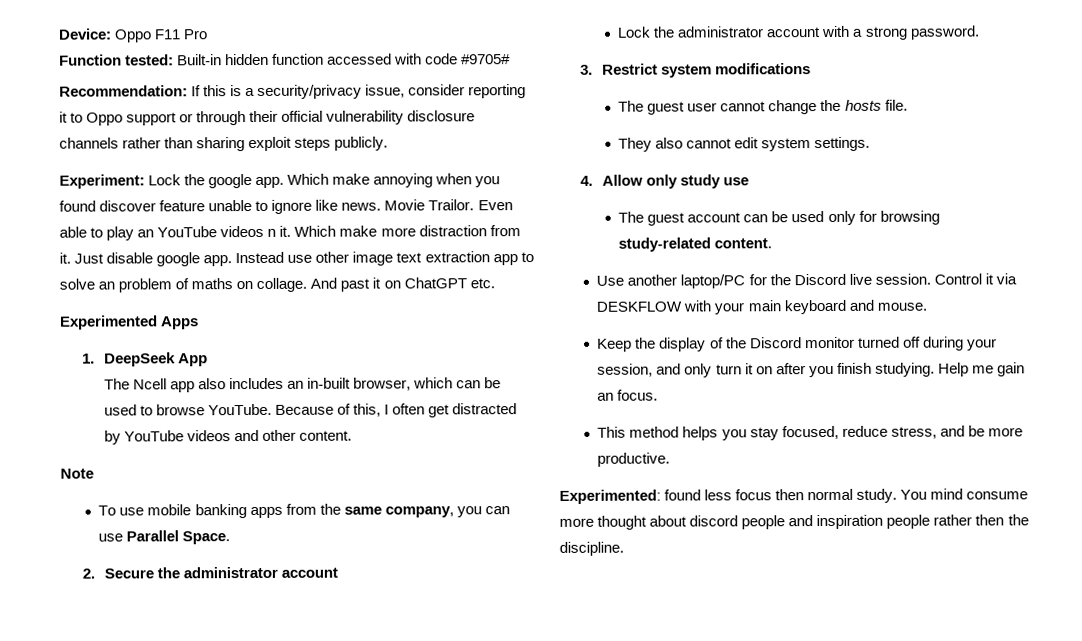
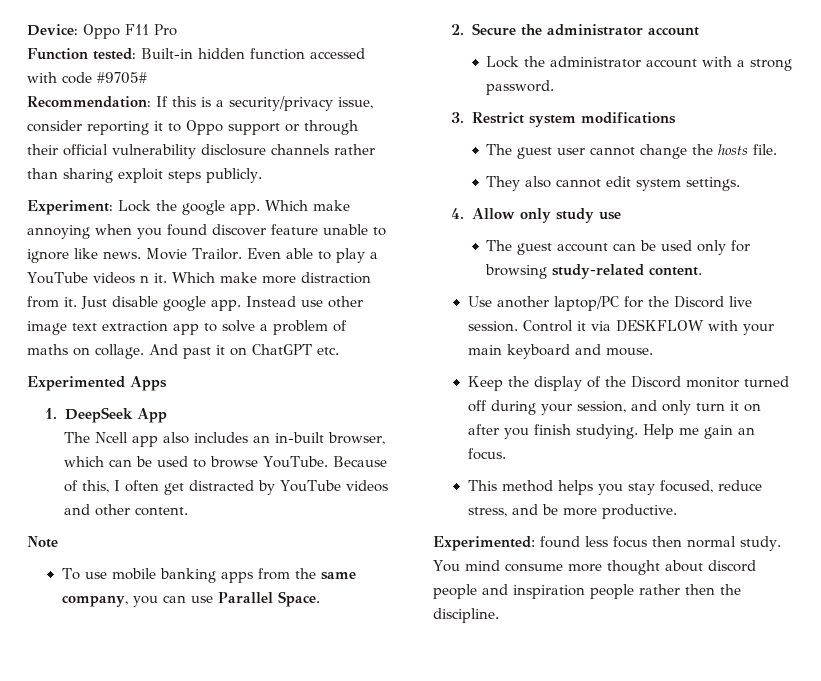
- Even able to play an YouTube videos n it.
+ Even able to play a YouTube videos n it.
- Instead use other image text extraction app to solve an problem of maths on collage.
+ Instead use other image text extraction app to solve a problem of maths on collage.

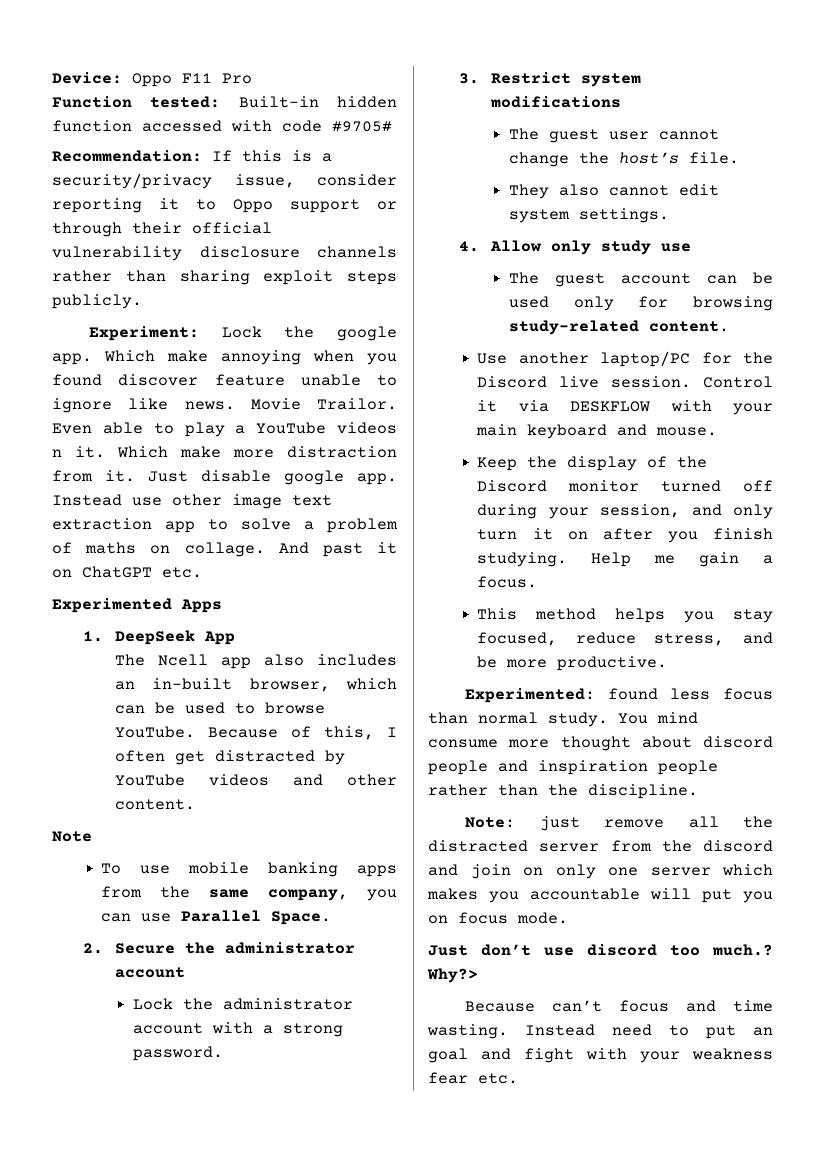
- The guest user cannot change the hosts file.
+ The guest user cannot change the host’s file.
- Help me gain an focus.
+ Help me gain a focus.
- Experimented: found less focus then normal study.
+ Experimented: found less focus than normal study.
- You mind consume more thought about discord people and inspiration people rather then the discipline.
+ You mind consume more thought about discord people and inspiration people rather than the discipline.
+ Note: just remove all the distracted server from the discord and join on only one server which makes you accountable will put you on focus mode.
+ Just don’t use discord too much.? Why?>
+ Because can’t focus and time wasting. Instead need to put an goal and fight with your weakness fear etc.

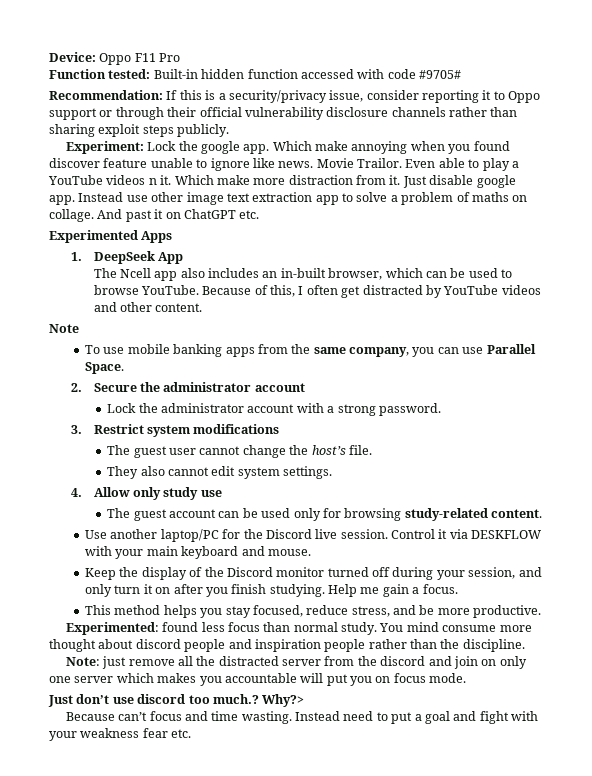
- Instead need to put an goal and fight with your weakness fear etc.
+ Instead need to put a goal and fight with your weakness fear etc.

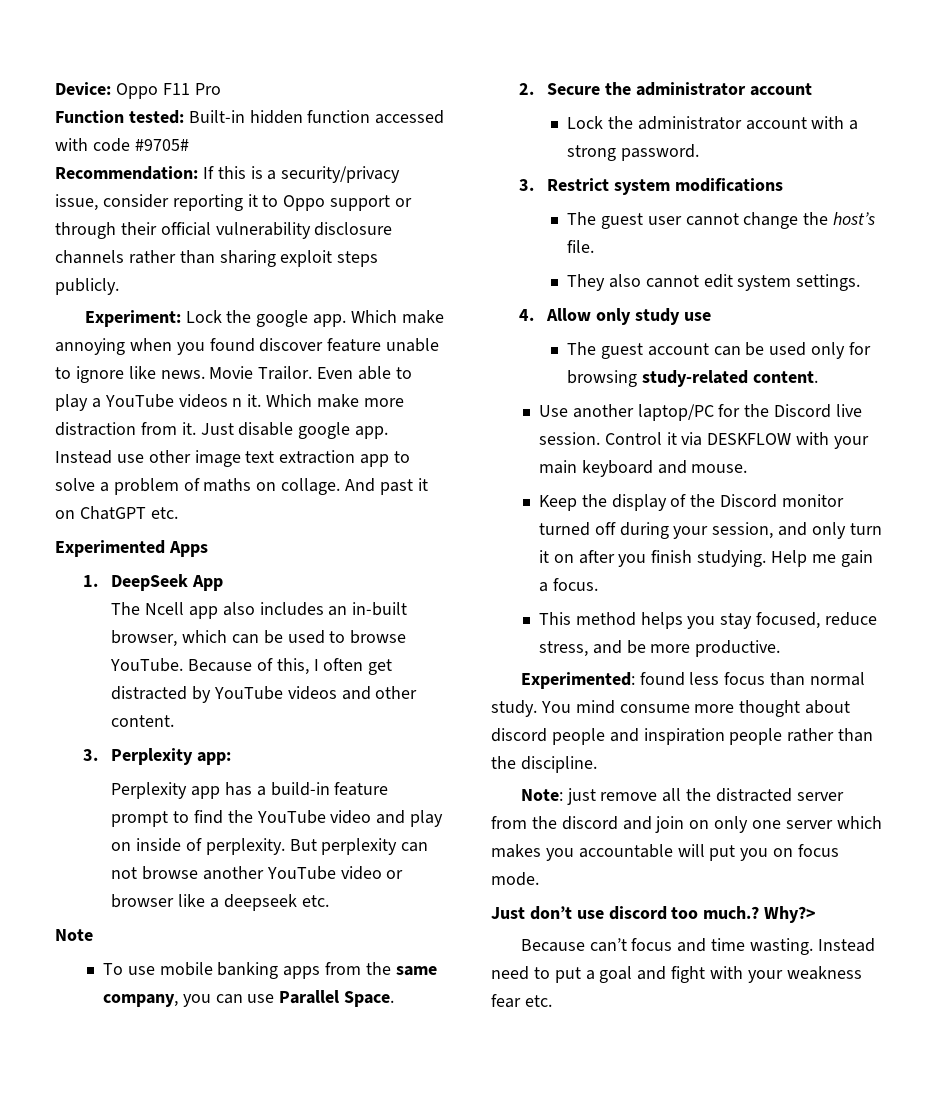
+ 3. Perplexity app:
+ Perplexity app has a build-in feature prompt to find the YouTube video and play on inside of perplexity. But perplexity can not browse another YouTube video or browser like a deepseek etc.

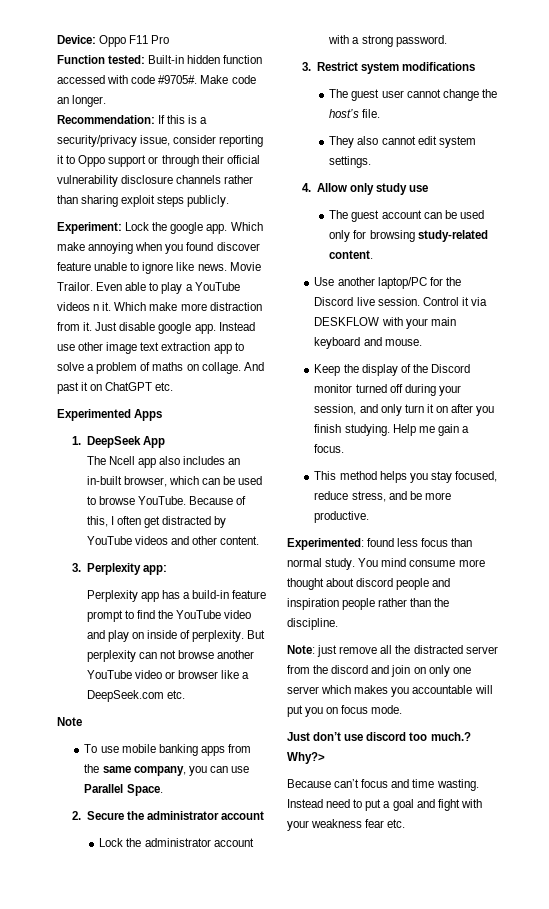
- Function tested: Built-in hidden function accessed with code #9705#
+ Function tested: Built-in hidden function accessed with code #9705#. Make code an longer.
- But perplexity can not browse another YouTube video or browser like a deepseek etc.
+ But perplexity can not browse another YouTube video or browser like a DeepSeek.com etc.

